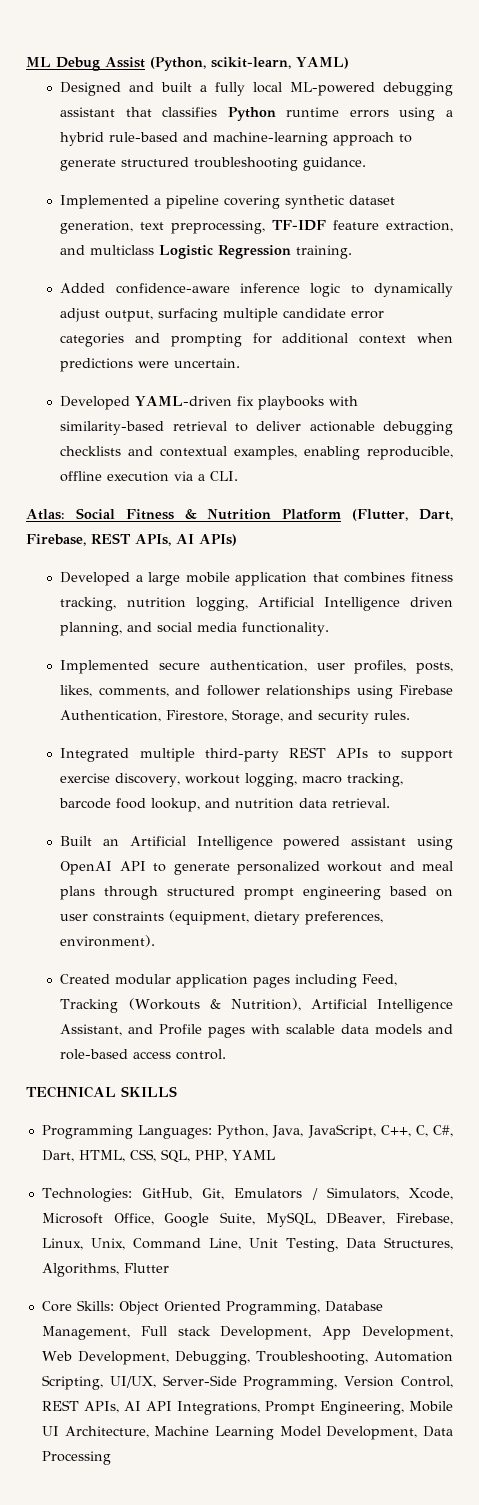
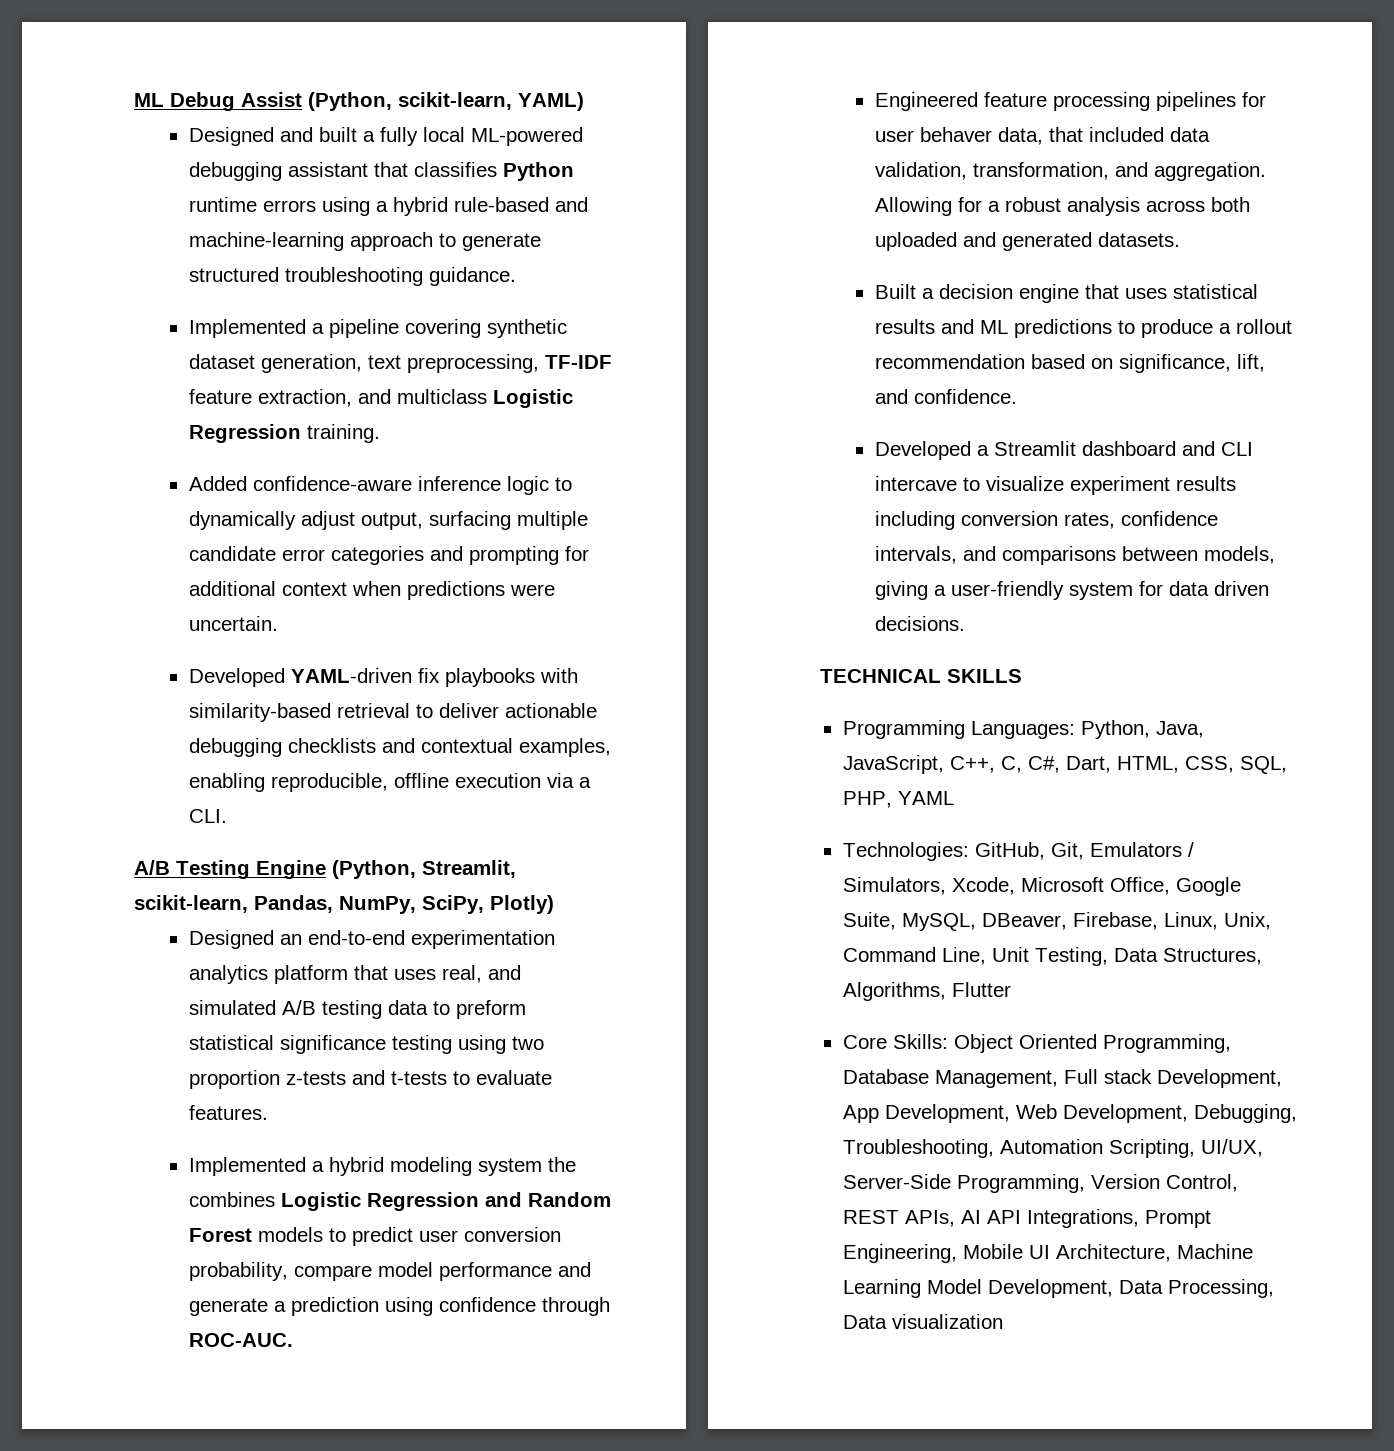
- Atlas: Social Fitness & Nutrition Platform (Flutter, Dart, Firebase, REST APIs, AI APIs)
- Developed a large mobile application that combines fitness tracking, nutrition logging, Artificial Intelligence driven planning, and social media functionality.
- Implemented secure authentication, user profiles, posts, likes, comments, and follower relationships using Firebase Authentication, Firestore, Storage, and security rules.
- Integrated multiple third-party REST APIs to support exercise discovery, workout logging, macro tracking, barcode food lookup, and nutrition data retrieval.
- Built an Artificial Intelligence powered assistant using OpenAI API to generate personalized workout and meal plans through structured prompt engineering based on user constraints (equipment, dietary preferences, environment).
- Created modular application pages including Feed, Tracking (Workouts & Nutrition), Artificial Intelligence Assistant, and Profile pages with scalable data models and role-based access control.
+ A/B Testing Engine (Python, Streamlit, scikit-learn, Pandas, NumPy, SciPy, Plotly)
+ Designed an end-to-end experimentation analytics platform that uses real, and simulated A/B testing data to preform statistical significance testing using two proportion z-tests and t-tests to evaluate features.
+ Implemented a hybrid modeling system the combines Logistic Regression and Random Forest models to predict user conversion probability, compare model performance and generate a prediction using confidence through ROC-AUC.
+ Engineered feature processing pipelines for user behaver data, that included data validation, transformation, and aggregation. Allowing for a robust analysis across both uploaded and generated datasets.
+ Built a decision engine that uses statistical results and ML predictions to produce a rollout recommendation based on significance, lift, and confidence.
+ Developed a Streamlit dashboard and CLI intercave to visualize experiment results including conversion rates, confidence intervals, and comparisons between models, giving a user-friendly system for data driven decisions.
- Core Skills: Object Oriented Programming, Database Management, Full stack Development, App Development, Web Development, Debugging, Troubleshooting, Automation Scripting, UI/UX, Server-Side Programming, Version Control, REST APIs, AI API Integrations, Prompt Engineering, Mobile UI Architecture, Machine Learning Model Development, Data Processing
+ Core Skills: Object Oriented Programming, Database Management, Full stack Development, App Development, Web Development, Debugging, Troubleshooting, Automation Scripting, UI/UX, Server-Side Programming, Version Control, REST APIs, AI API Integrations, Prompt Engineering, Mobile UI Architecture, Machine Learning Model Development, Data Processing, Data visualization

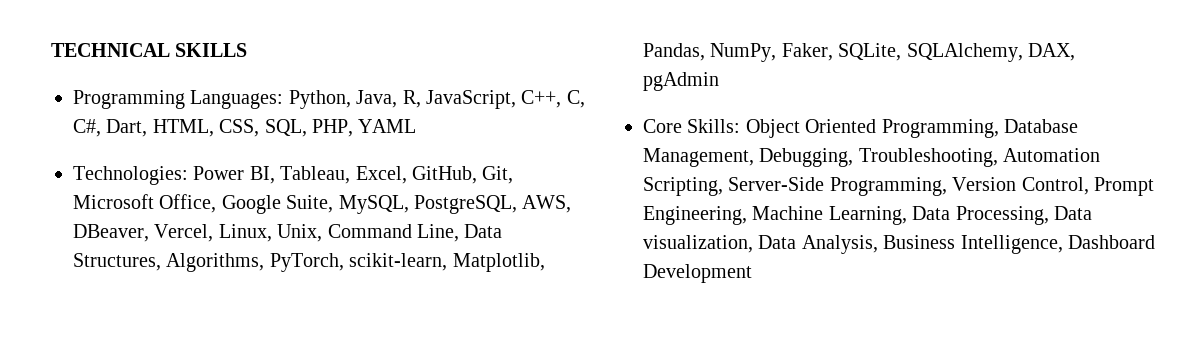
- ML Debug Assist (Python, scikit-learn, YAML)
- Designed and built a fully local ML-powered debugging assistant that classifies Python runtime errors using a hybrid rule-based and machine-learning approach to generate structured troubleshooting guidance.
- Implemented a pipeline covering synthetic dataset generation, text preprocessing, TF-IDF feature extraction, and multiclass Logistic Regression training.
- Added confidence-aware inference logic to dynamically adjust output, surfacing multiple candidate error categories and prompting for additional context when predictions were uncertain.
- Developed YAML-driven fix playbooks with similarity-based retrieval to deliver actionable debugging checklists and contextual examples, enabling reproducible, offline execution via a CLI.
- A/B Testing Engine (Python, Streamlit, scikit-learn, Pandas, NumPy, SciPy, Plotly)
- Designed an end-to-end experimentation analytics platform that uses real, and simulated A/B testing data to preform statistical significance testing using two proportion z-tests and t-tests to evaluate features.
- Implemented a hybrid modeling system the combines Logistic Regression and Random Forest models to predict user conversion probability, compare model performance and generate a prediction using confidence through ROC-AUC.
- Engineered feature processing pipelines for user behaver data, that included data validation, transformation, and aggregation. Allowing for a robust analysis across both uploaded and generated datasets.
- Built a decision engine that uses statistical results and ML predictions to produce a rollout recommendation based on significance, lift, and confidence.
- Developed a Streamlit dashboard and CLI intercave to visualize experiment results including conversion rates, confidence intervals, and comparisons between models, giving a user-friendly system for data driven decisions.
- Programming Languages: Python, Java, JavaScript, C++, C, C#, Dart, HTML, CSS, SQL, PHP, YAML
+ Programming Languages: Python, Java, R, JavaScript, C++, C, C#, Dart, HTML, CSS, SQL, PHP, YAML
- Technologies: GitHub, Git, Emulators / Simulators, Xcode, Microsoft Office, Google Suite, MySQL, DBeaver, Firebase, Linux, Unix, Command Line, Unit Testing, Data Structures, Algorithms, Flutter
+ Technologies: Power BI, Tableau, Excel, GitHub, Git, Microsoft Office, Google Suite, MySQL, PostgreSQL, AWS, DBeaver, Vercel, Linux, Unix, Command Line, Data Structures, Algorithms, PyTorch, scikit-learn, Matplotlib, Pandas, NumPy, Faker, SQLite, SQLAlchemy, DAX, pgAdmin
- Core Skills: Object Oriented Programming, Database Management, Full stack Development, App Development, Web Development, Debugging, Troubleshooting, Automation Scripting, UI/UX, Server-Side Programming, Version Control, REST APIs, AI API Integrations, Prompt Engineering, Mobile UI Architecture, Machine Learning Model Development, Data Processing, Data visualization
+ Core Skills: Object Oriented Programming, Database Management, Debugging, Troubleshooting, Automation Scripting, Server-Side Programming, Version Control, Prompt Engineering, Machine Learning, Data Processing, Data visualization, Data Analysis, Business Intelligence, Dashboard Development

